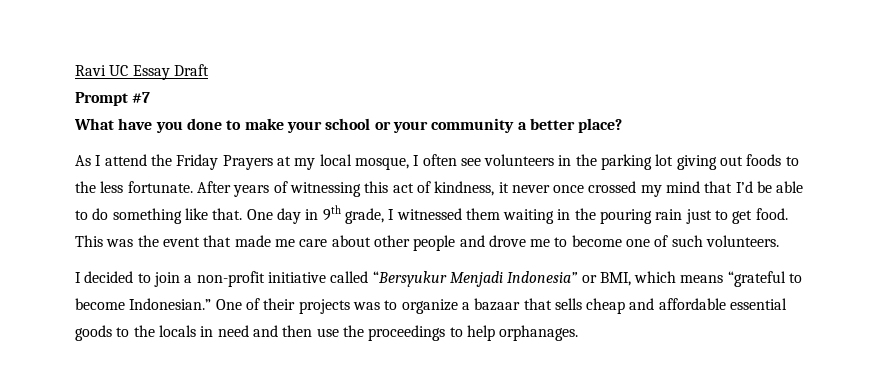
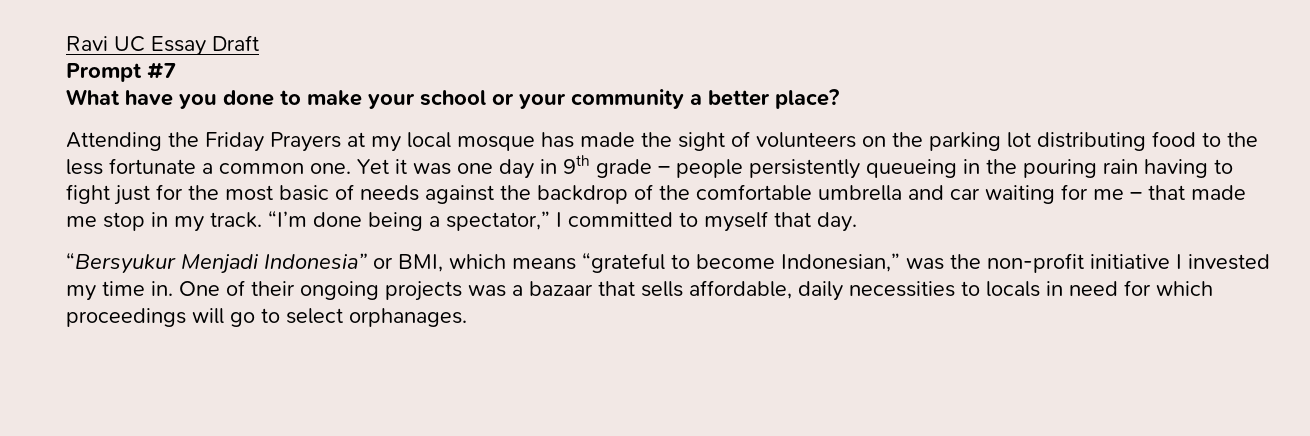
- As I attend the Friday Prayers at my local mosque, I often see volunteers in the parking lot giving out foods to the less fortunate. After years of witnessing this act of kindness, it never once crossed my mind that I’d be able to do something like that. One day in 9th grade, I witnessed them waiting in the pouring rain just to get food. This was the event that made me care about other people and drove me to become one of such volunteers.
- I decided to join a non-profit initiative called “Bersyukur Menjadi Indonesia” or BMI, which means “grateful to become Indonesian.”
+ Attending the Friday Prayers at my local mosque has made the sight of volunteers on the parking lot distributing food to the less fortunate a common one. Yet it was one day in 9th grade – people persistently queueing in the pouring rain having to fight just for the most basic of needs against the backdrop of the comfortable umbrella and car waiting for me – that made me stop in my track. “I’m done being a spectator,” I committed to myself that day.
+ “Bersyukur Menjadi Indonesia” or BMI, which means “grateful to become Indonesian,” was the non-profit initiative I invested my time in.
- One of their projects was to organize a bazaar that sells cheap and affordable essential goods to the locals in need and then use the proceedings to help orphanages.
+ One of their ongoing projects was a bazaar that sells affordable, daily necessities to locals in need for which proceedings will go to select orphanages.

